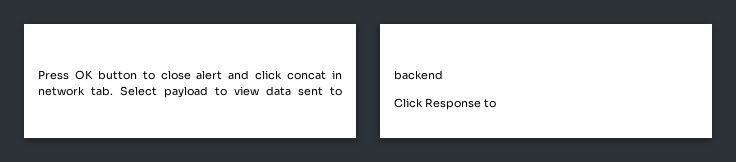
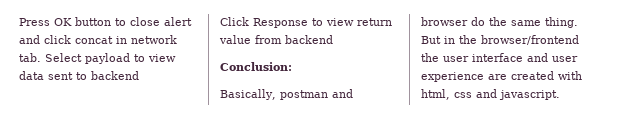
- Click Response to
+ Click Response to view return value from backend
+ Conclusion:
+ Basically, postman and browser do the same thing. But in the browser/frontend the user interface and user experience are created with html, css and javascript.

